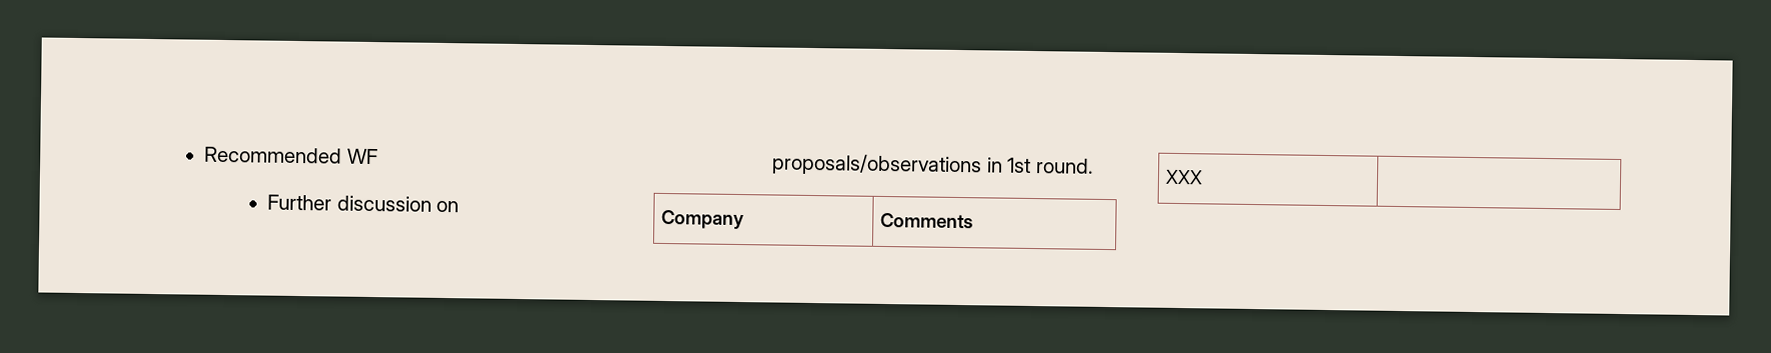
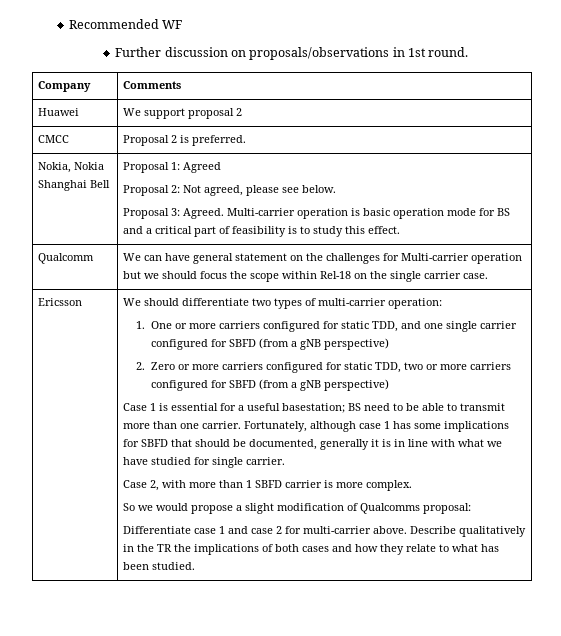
- XXX |
+ Huawei | We support proposal 2
+ CMCC | Proposal 2 is preferred.
+ Nokia, Nokia Shanghai Bell | Proposal 1: Agreed
+ Proposal 2: Not agreed, please see below.
+ Proposal 3: Agreed. Multi-carrier operation is basic operation mode for BS and a critical part of feasibility is to study this effect.
+ Qualcomm | We can have general statement on the challenges for Multi-carrier operation but we should focus the scope within Rel-18 on the single carrier case.
+ Ericsson | We should differentiate two types of multi-carrier operation:
+ 1. One or more carriers configured for static TDD, and one single carrier configured for SBFD (from a gNB perspective)
+ 2. Zero or more carriers configured for static TDD, two or more carriers configured for SBFD (from a gNB perspective)
+ Case 1 is essential for a useful basestation; BS need to be able to transmit more than one carrier. Fortunately, although case 1 has some implications for SBFD that should be documented, generally it is in line with what we have studied for single carrier.
+ Case 2, with more than 1 SBFD carrier is more complex.
+ So we would propose a slight modification of Qualcomms proposal:
+ Differentiate case 1 and case 2 for multi-carrier above. Describe qualitatively in the TR the implications of both cases and how they relate to what has been studied.

